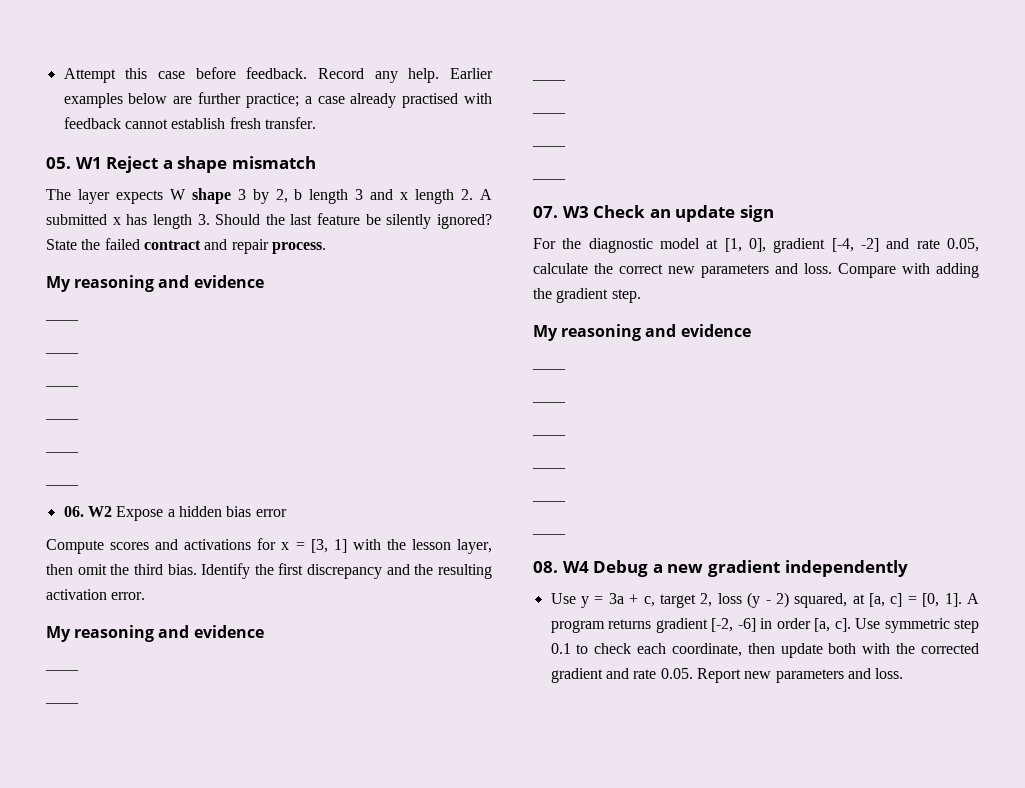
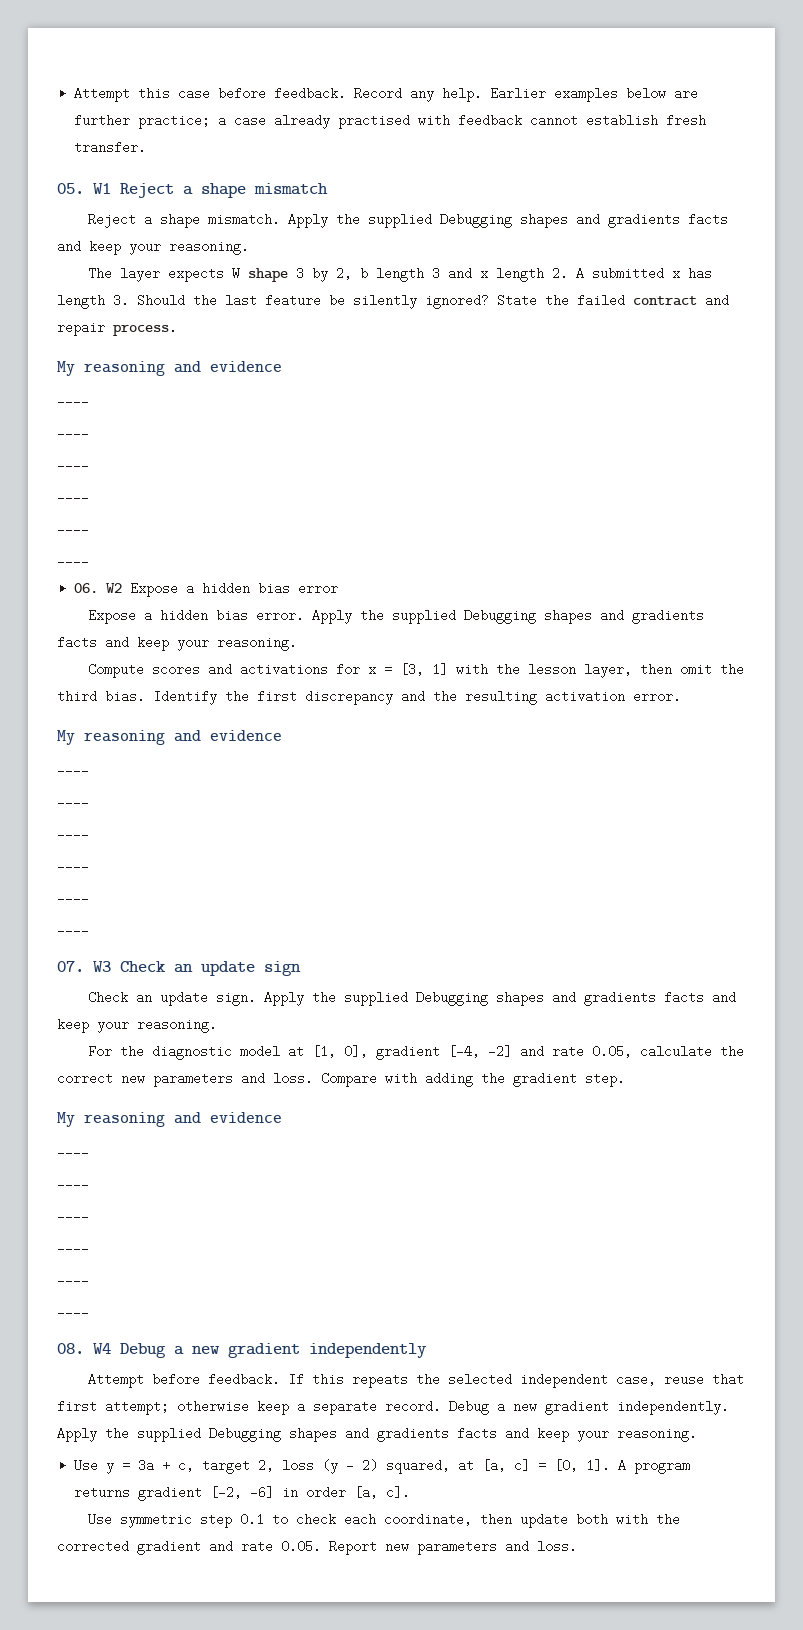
+ Reject a shape mismatch. Apply the supplied Debugging shapes and gradients facts and keep your reasoning.
+ Expose a hidden bias error. Apply the supplied Debugging shapes and gradients facts and keep your reasoning.
+ Check an update sign. Apply the supplied Debugging shapes and gradients facts and keep your reasoning.
+ Attempt before feedback. If this repeats the selected independent case, reuse that first attempt; otherwise keep a separate record. Debug a new gradient independently. Apply the supplied Debugging shapes and gradients facts and keep your reasoning.
- A program returns gradient [-2, -6] in order [a, c]. Use symmetric step 0.1 to check each coordinate, then update both with the corrected gradient and rate 0.05. Report new parameters and loss.
+ A program returns gradient [-2, -6] in order [a, c].
+ Use symmetric step 0.1 to check each coordinate, then update both with the corrected gradient and rate 0.05. Report new parameters and loss.

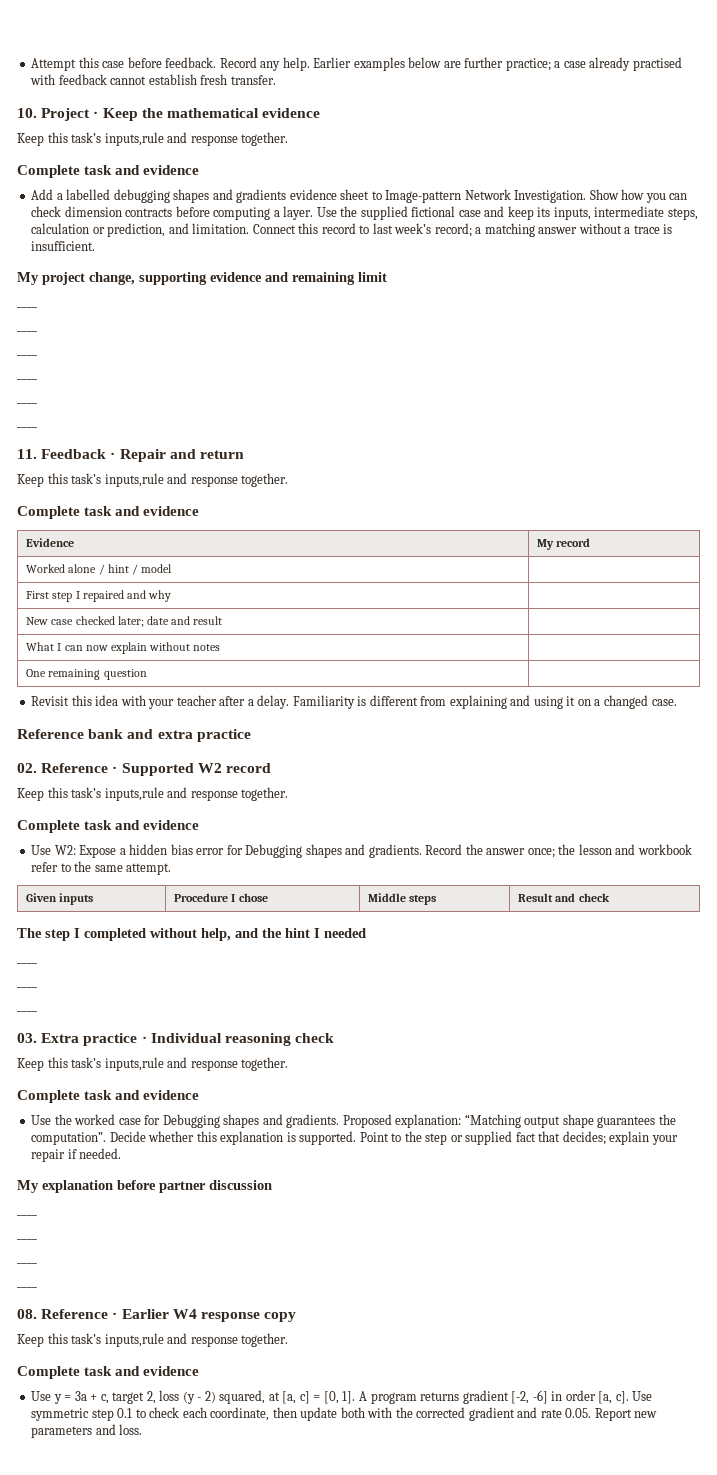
- 05. W1 Reject a shape mismatch
- Reject a shape mismatch. Apply the supplied Debugging shapes and gradients facts and keep your reasoning.
- The layer expects W shape 3 by 2, b length 3 and x length 2. A submitted x has length 3. Should the last feature be silently ignored? State the failed contract and repair process.
- My reasoning and evidence
+ 10. Project · Keep the mathematical evidence
+ Keep this task’s inputs,rule and response together.
+ Complete task and evidence
+ Add a labelled debugging shapes and gradients evidence sheet to Image-pattern Network Investigation. Show how you can check dimension contracts before computing a layer. Use the supplied fictional case and keep its inputs, intermediate steps, calculation or prediction, and limitation. Connect this record to last week’s record; a matching answer without a trace is insufficient.
+ My project change, supporting evidence and remaining limit
  ____
  ____
  ____
  ____
  ____
  ____
- 06. W2 Expose a hidden bias error
- Expose a hidden bias error. Apply the supplied Debugging shapes and gradients facts and keep your reasoning.
- Compute scores and activations for x = [3, 1] with the lesson layer, then omit the third bias. Identify the first discrepancy and the resulting activation error.
- My reasoning and evidence
+ 11. Feedback · Repair and return
+ Keep this task’s inputs,rule and response together.
+ Complete task and evidence
+ Evidence | My record
+ Worked alone / hint / model |
+ First step I repaired and why |
+ New case checked later; date and result |
+ What I can now explain without notes |
+ One remaining question |
+ Revisit this idea with your teacher after a delay. Familiarity is different from explaining and using it on a changed case.
+ Reference bank and extra practice
+ 02. Reference · Supported W2 record
+ Keep this task’s inputs,rule and response together.
+ Complete task and evidence
+ Use W2: Expose a hidden bias error for Debugging shapes and gradients. Record the answer once; the lesson and workbook refer to the same attempt.
+ Given inputs | Procedure I chose | Middle steps | Result and check
+ The step I completed without help, and the hint I needed
  ____
  ____
  ____
- ____
- ____
- ____
- 07. W3 Check an update sign
- Check an update sign. Apply the supplied Debugging shapes and gradients facts and keep your reasoning.
- For the diagnostic model at [1, 0], gradient [-4, -2] and rate 0.05, calculate the correct new parameters and loss. Compare with adding the gradient step.
- My reasoning and evidence
- ____
- ____
+ 03. Extra practice · Individual reasoning check
+ Keep this task’s inputs,rule and response together.
+ Complete task and evidence
+ Use the worked case for Debugging shapes and gradients. Proposed explanation: “Matching output shape guarantees the computation”. Decide whether this explanation is supported. Point to the step or supplied fact that decides; explain your repair if needed.
+ My explanation before partner discussion
- 08. W4 Debug a new gradient independently
- Attempt before feedback. If this repeats the selected independent case, reuse that first attempt; otherwise keep a separate record. Debug a new gradient independently. Apply the supplied Debugging shapes and gradients facts and keep your reasoning.
+ 08. Reference · Earlier W4 response copy
+ Keep this task’s inputs,rule and response together.
+ Complete task and evidence
- A program returns gradient [-2, -6] in order [a, c].
- Use symmetric step 0.1 to check each coordinate, then update both with the corrected gradient and rate 0.05. Report new parameters and loss.
+ A program returns gradient [-2, -6] in order [a, c]. Use symmetric step 0.1 to check each coordinate, then update both with the corrected gradient and rate 0.05. Report new parameters and loss.

